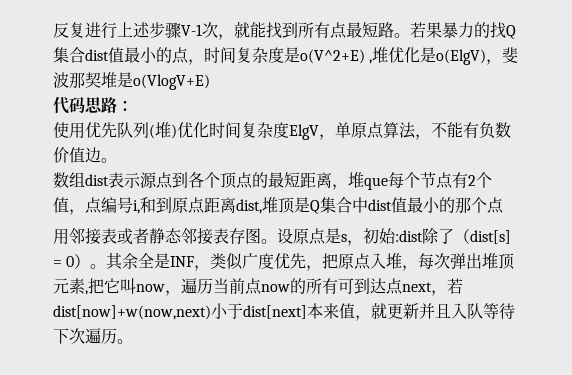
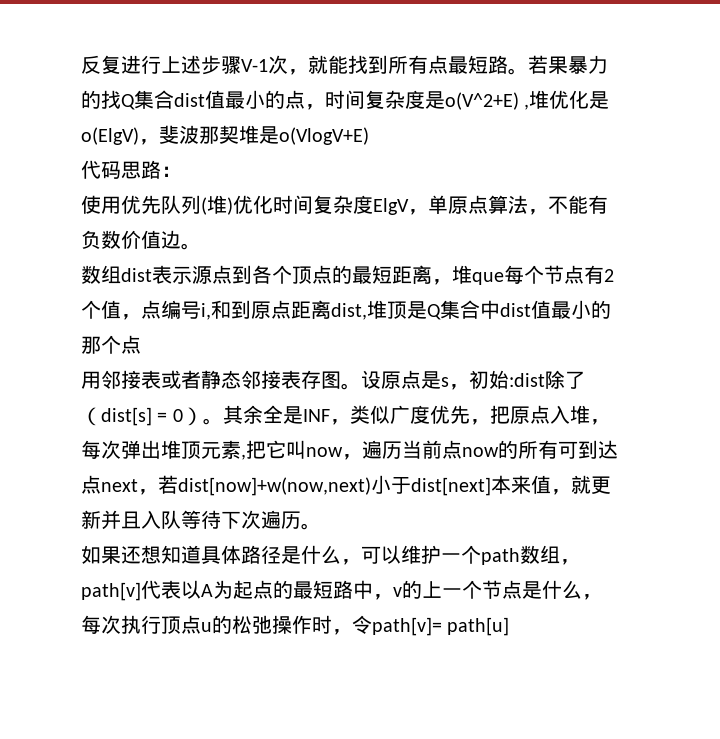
+ 如果还想知道具体路径是什么，可以维护一个path数组，path[v]代表以A为起点的最短路中，v的上一个节点是什么，每次执行顶点u的松弛操作时，令path[v]= path[u]

